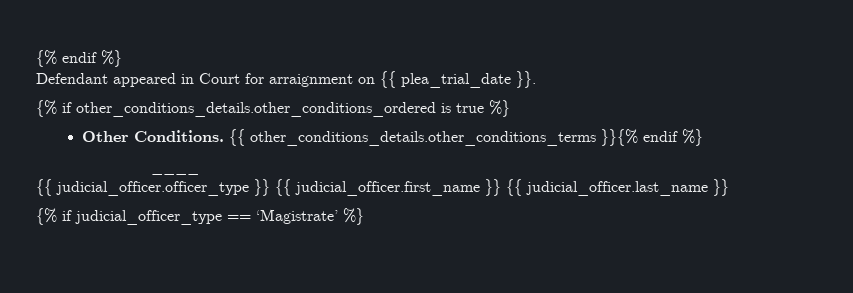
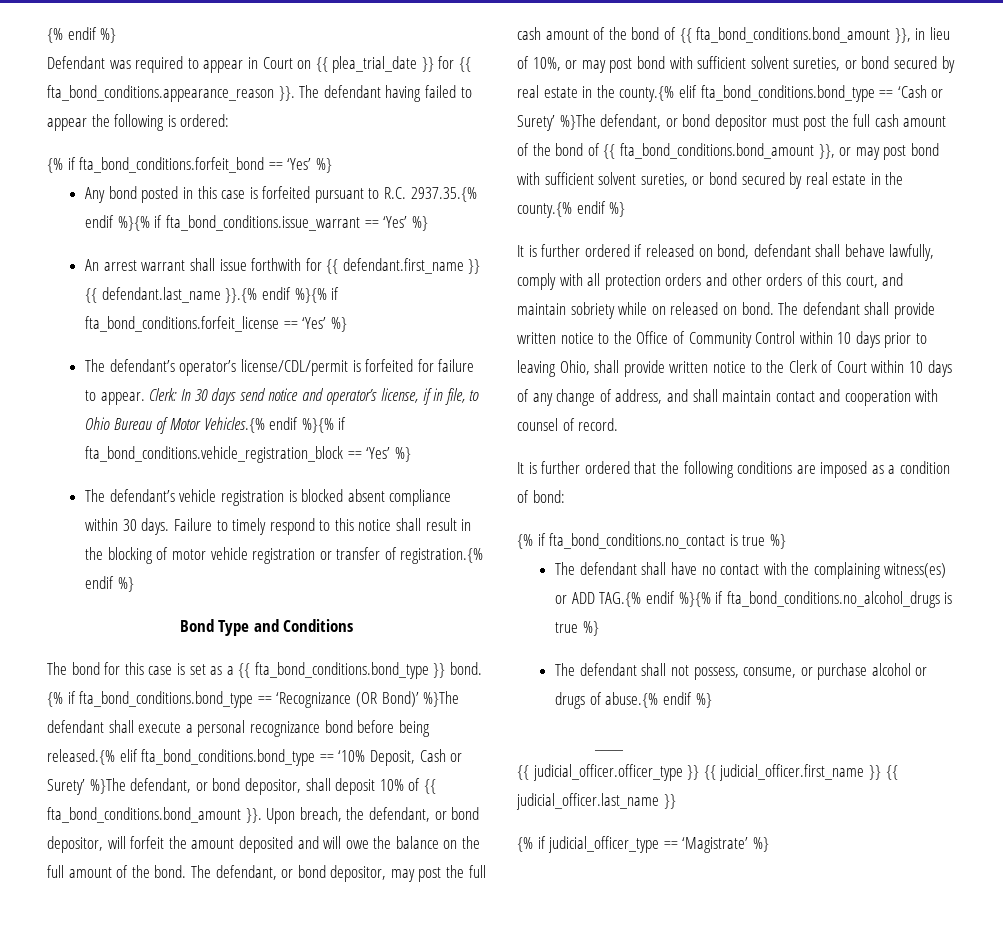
- Defendant appeared in Court for arraignment on {{ plea_trial_date }}.
- {% if other_conditions_details.other_conditions_ordered is true %}
- Other Conditions. {{ other_conditions_details.other_conditions_terms }}{% endif %}
+ Defendant was required to appear in Court on {{ plea_trial_date }} for {{ fta_bond_conditions.appearance_reason }}. The defendant having failed to appear the following is ordered:
+ {% if fta_bond_conditions.forfeit_bond == ‘Yes’ %}
+ Any bond posted in this case is forfeited pursuant to R.C. 2937.35.{% endif %}{% if fta_bond_conditions.issue_warrant == ‘Yes’ %}
+ An arrest warrant shall issue forthwith for {{ defendant.first_name }} {{ defendant.last_name }}.{% endif %}{% if fta_bond_conditions.forfeit_license == ‘Yes’ %}
+ The defendant’s operator’s license/CDL/permit is forfeited for failure to appear. Clerk: In 30 days send notice and operator’s license, if in file, to Ohio Bureau of Motor Vehicles.{% endif %}{% if fta_bond_conditions.vehicle_registration_block == ‘Yes’ %}
+ The defendant’s vehicle registration is blocked absent compliance within 30 days. Failure to timely respond to this notice shall result in the blocking of motor vehicle registration or transfer of registration.{% endif %}
+ Bond Type and Conditions
+ The bond for this case is set as a {{ fta_bond_conditions.bond_type }} bond. {% if fta_bond_conditions.bond_type == ‘Recognizance (OR Bond)’ %}The defendant shall execute a personal recognizance bond before being released.{% elif fta_bond_conditions.bond_type == ‘10% Deposit, Cash or Surety’ %}The defendant, or bond depositor, shall deposit 10% of {{ fta_bond_conditions.bond_amount }}. Upon breach, the defendant, or bond depositor, will forfeit the amount deposited and will owe the balance on the full amount of the bond. The defendant, or bond depositor, may post the full cash amount of the bond of {{ fta_bond_conditions.bond_amount }}, in lieu of 10%, or may post bond with sufficient solvent sureties, or bond secured by real estate in the county.{% elif fta_bond_conditions.bond_type == ‘Cash or Surety’ %}The defendant, or bond depositor must post the full cash amount of the bond of {{ fta_bond_conditions.bond_amount }}, or may post bond with sufficient solvent sureties, or bond secured by real estate in the county.{% endif %}
+ It is further ordered if released on bond, defendant shall behave lawfully, comply with all protection orders and other orders of this court, and maintain sobriety while on released on bond. The defendant shall provide written notice to the Office of Community Control within 10 days prior to leaving Ohio, shall provide written notice to the Clerk of Court within 10 days of any change of address, and shall maintain contact and cooperation with counsel of record.
+ It is further ordered that the following conditions are imposed as a condition of bond:
+ {% if fta_bond_conditions.no_contact is true %}
+ The defendant shall have no contact with the complaining witness(es) or ADD TAG.{% endif %}{% if fta_bond_conditions.no_alcohol_drugs is true %}
+ The defendant shall not possess, consume, or purchase alcohol or drugs of abuse.{% endif %}

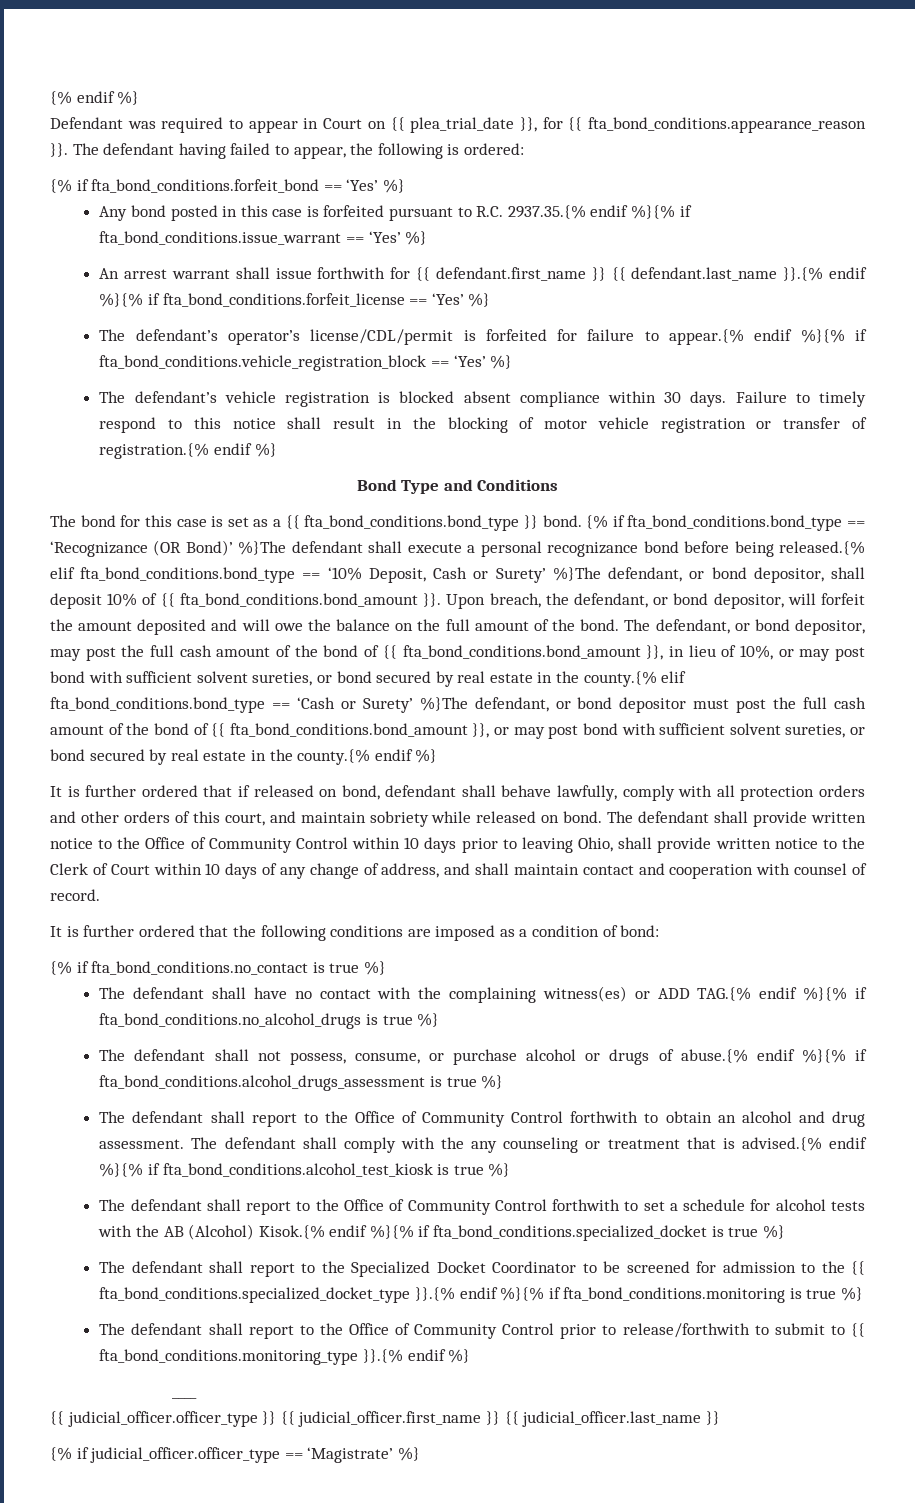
- Defendant was required to appear in Court on {{ plea_trial_date }} for {{ fta_bond_conditions.appearance_reason }}.
+ Defendant was required to appear in Court on {{ plea_trial_date }}, for {{ fta_bond_conditions.appearance_reason }}.
- The defendant having failed to appear the following is ordered:
+ The defendant having failed to appear, the following is ordered:
- The defendant’s operator’s license/CDL/permit is forfeited for failure to appear. Clerk: In 30 days send notice and operator’s license, if in file, to Ohio Bureau of Motor Vehicles.{% endif %}{% if fta_bond_conditions.vehicle_registration_block == ‘Yes’ %}
+ The defendant’s operator’s license/CDL/permit is forfeited for failure to appear.{% endif %}{% if fta_bond_conditions.vehicle_registration_block == ‘Yes’ %}
- It is further ordered if released on bond, defendant shall behave lawfully, comply with all protection orders and other orders of this court, and maintain sobriety while on released on bond.
+ It is further ordered that if released on bond, defendant shall behave lawfully, comply with all protection orders and other orders of this court, and maintain sobriety while released on bond.
- The defendant shall not possess, consume, or purchase alcohol or drugs of abuse.{% endif %}
+ The defendant shall not possess, consume, or purchase alcohol or drugs of abuse.{% endif %}{% if fta_bond_conditions.alcohol_drugs_assessment is true %}
+ The defendant shall report to the Office of Community Control forthwith to obtain an alcohol and drug assessment. The defendant shall comply with the any counseling or treatment that is advised.{% endif %}{% if fta_bond_conditions.alcohol_test_kiosk is true %}
+ The defendant shall report to the Office of Community Control forthwith to set a schedule for alcohol tests with the AB (Alcohol) Kisok.{% endif %}{% if fta_bond_conditions.specialized_docket is true %}
+ The defendant shall report to the Specialized Docket Coordinator to be screened for admission to the {{ fta_bond_conditions.specialized_docket_type }}.{% endif %}{% if fta_bond_conditions.monitoring is true %}
+ The defendant shall report to the Office of Community Control prior to release/forthwith to submit to {{ fta_bond_conditions.monitoring_type }}.{% endif %}
- {% if judicial_officer_type == ‘Magistrate’ %}
+ {% if judicial_officer.officer_type == ‘Magistrate’ %}

